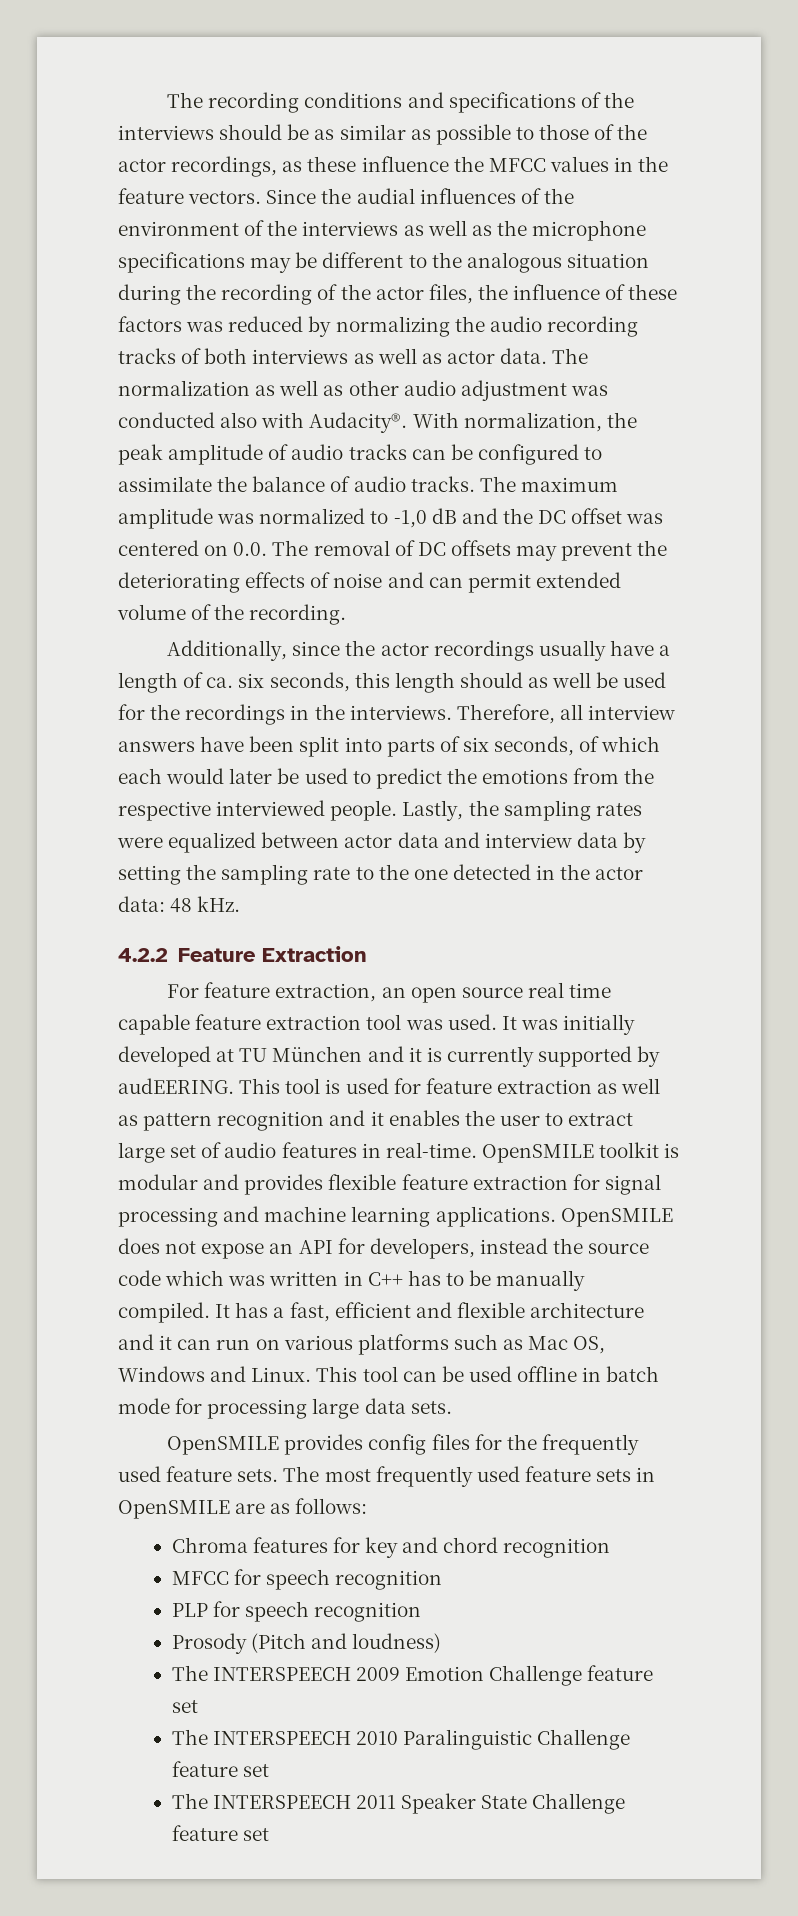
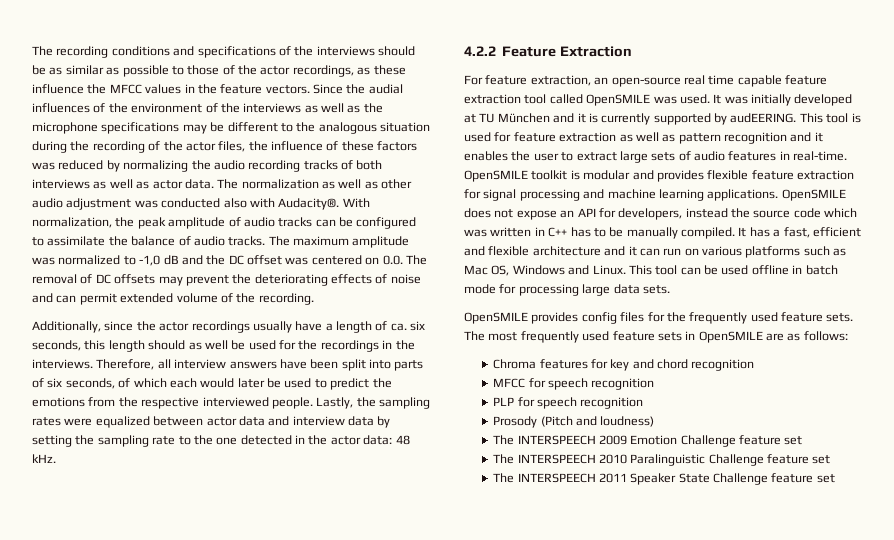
- For feature extraction, an open source real time capable feature extraction tool was used.
+ For feature extraction, an open-source real time capable feature extraction tool called OpenSMILE was used.
- This tool is used for feature extraction as well as pattern recognition and it enables the user to extract large set of audio features in real-time.
+ This tool is used for feature extraction as well as pattern recognition and it enables the user to extract large sets of audio features in real-time.

